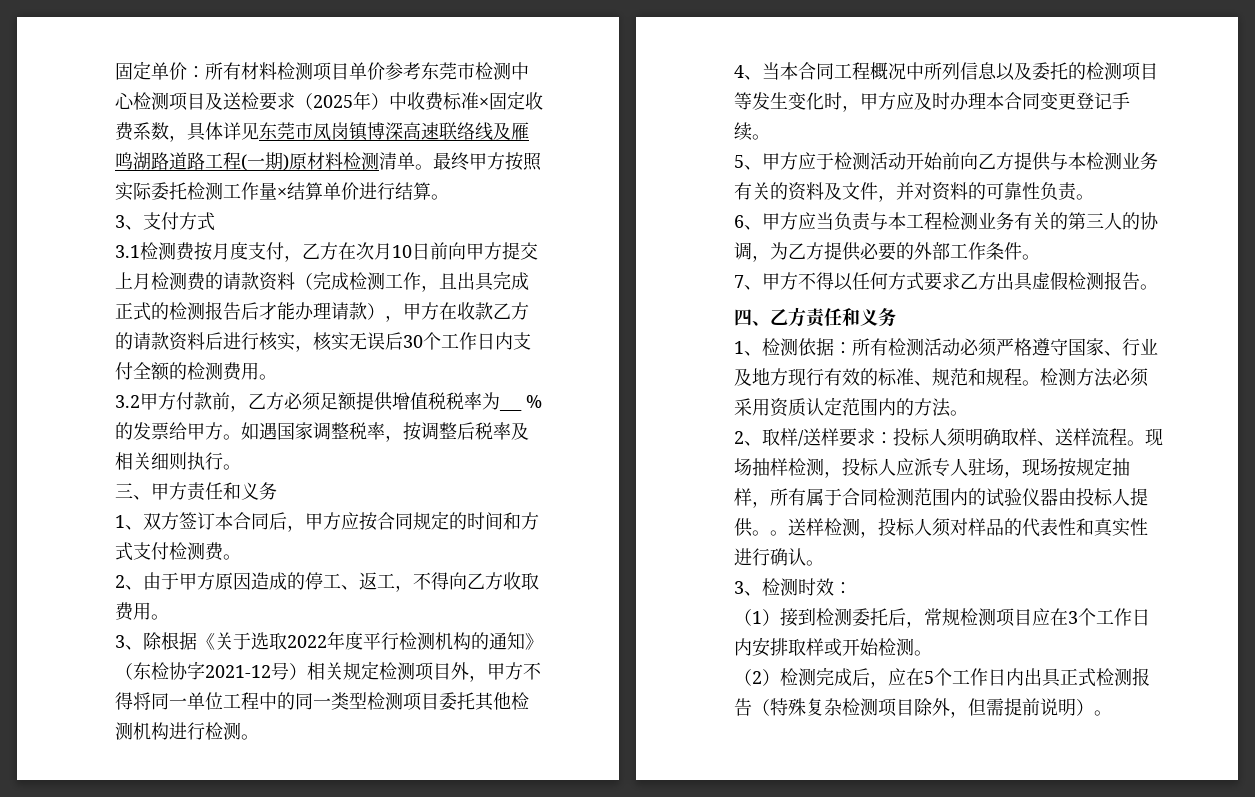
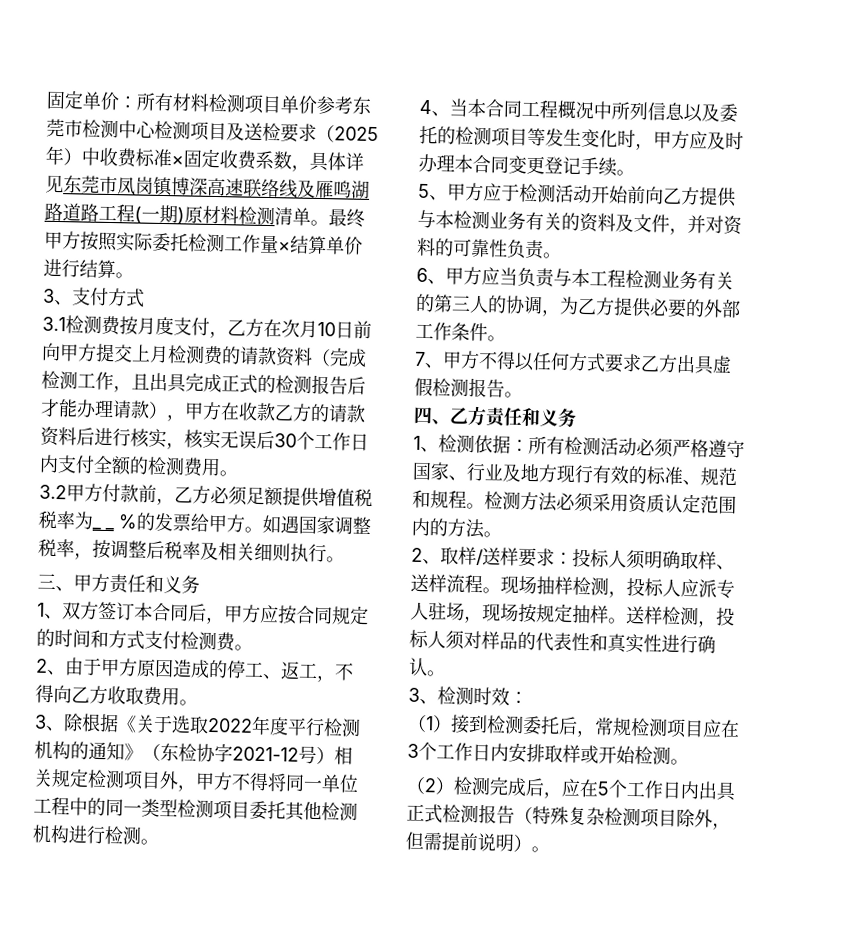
- 现场抽样检测，投标人应派专人驻场，现场按规定抽样，所有属于合同检测范围内的试验仪器由投标人提供。。
+ 现场抽样检测，投标人应派专人驻场，现场按规定抽样。

